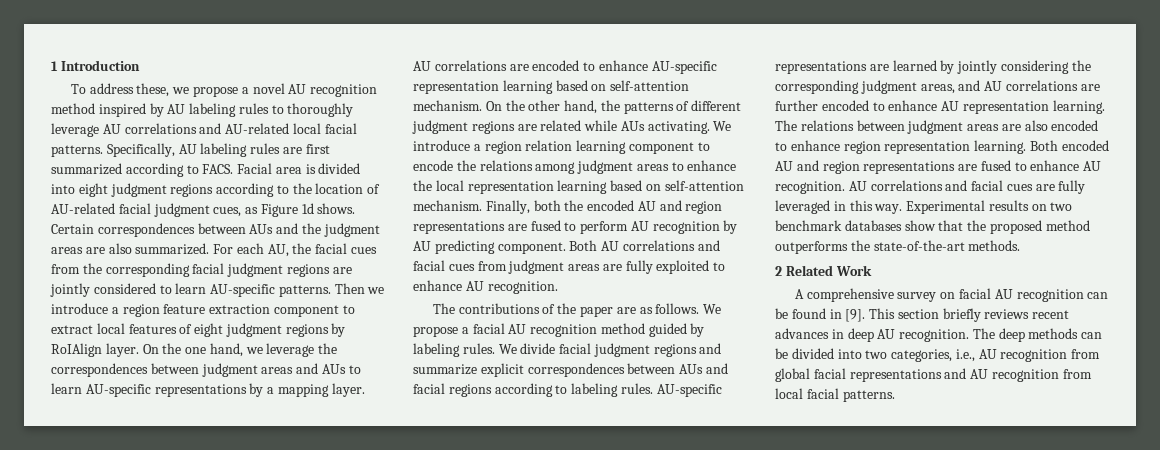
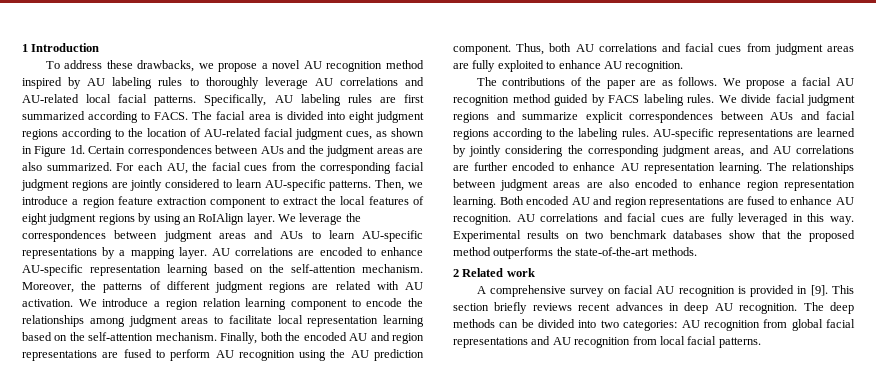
- To address these, we propose a novel AU recognition method inspired by AU labeling rules to thoroughly leverage AU correlations and AU-related local facial patterns.
+ To address these drawbacks, we propose a novel AU recognition method inspired by AU labeling rules to thoroughly leverage AU correlations and AU-related local facial patterns.
- Facial area is divided into eight judgment regions according to the location of AU-related facial judgment cues, as Figure 1d shows.
+ The facial area is divided into eight judgment regions according to the location of AU-related facial judgment cues, as shown in Figure 1d.
- Then we introduce a region feature extraction component to extract local features of eight judgment regions by RoIAlign layer. On the one hand, we leverage the correspondences between judgment areas and AUs to learn AU-specific representations by a mapping layer.
+ Then, we introduce a region feature extraction component to extract the local features of eight judgment regions by using an RoIAlign layer. We leverage the correspondences between judgment areas and AUs to learn AU-specific representations by a mapping layer.
- AU correlations are encoded to enhance AU-specific representation learning based on self-attention mechanism. On the other hand, the patterns of different judgment regions are related while AUs activating.
+ AU correlations are encoded to enhance AU-specific representation learning based on the self-attention mechanism. Moreover, the patterns of different judgment regions are related with AU activation.
- We introduce a region relation learning component to encode the relations among judgment areas to enhance the local representation learning based on self-attention mechanism.
+ We introduce a region relation learning component to encode the relationships among judgment areas to facilitate local representation learning based on the self-attention mechanism.
- Finally, both the encoded AU and region representations are fused to perform AU recognition by AU predicting component. Both AU correlations and facial cues from judgment areas are fully exploited to enhance AU recognition.
+ Finally, both the encoded AU and region representations are fused to perform AU recognition using the AU prediction component. Thus, both AU correlations and facial cues from judgment areas are fully exploited to enhance AU recognition.
- We propose a facial AU recognition method guided by labeling rules.
+ We propose a facial AU recognition method guided by FACS labeling rules.
- We divide facial judgment regions and summarize explicit correspondences between AUs and facial regions according to labeling rules.
+ We divide facial judgment regions and summarize explicit correspondences between AUs and facial regions according to the labeling rules.
- The relations between judgment areas are also encoded to enhance region representation learning.
+ The relationships between judgment areas are also encoded to enhance region representation learning.
- 2 Related Work
+ 2 Related work
- A comprehensive survey on facial AU recognition can be found in [9].
+ A comprehensive survey on facial AU recognition is provided in [9].
- The deep methods can be divided into two categories, i.e., AU recognition from global facial representations and AU recognition from local facial patterns.
+ The deep methods can be divided into two categories: AU recognition from global facial representations and AU recognition from local facial patterns.

